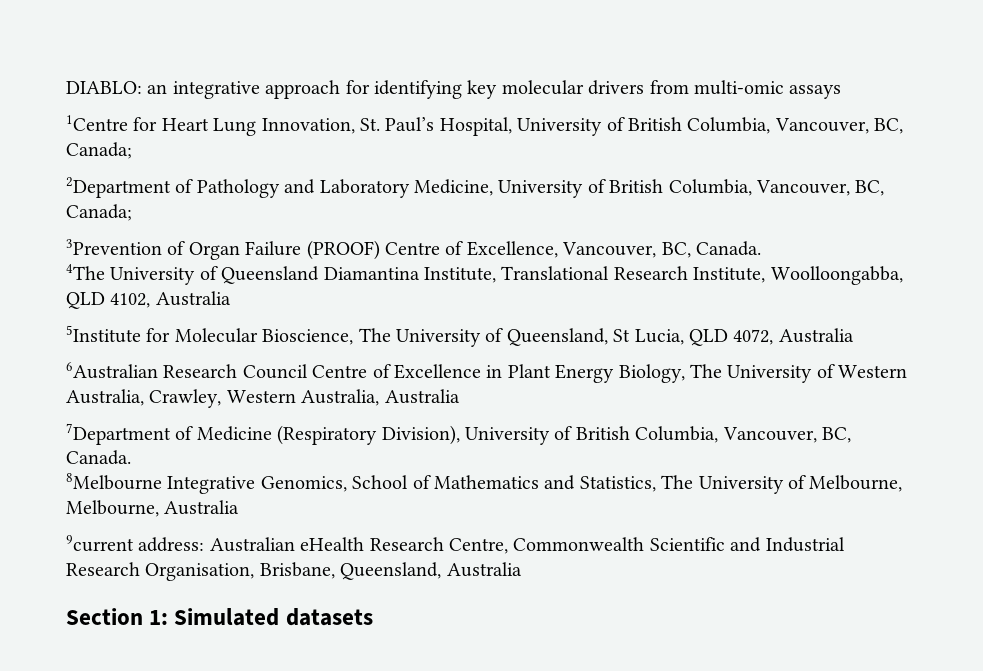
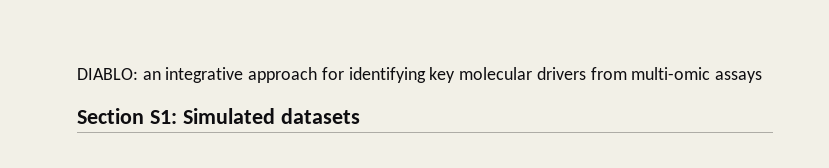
- 1Centre for Heart Lung Innovation, St. Paul’s Hospital, University of British Columbia, Vancouver, BC, Canada;
- 2Department of Pathology and Laboratory Medicine, University of British Columbia, Vancouver, BC, Canada;
- 3Prevention of Organ Failure (PROOF) Centre of Excellence, Vancouver, BC, Canada.
- 4The University of Queensland Diamantina Institute, Translational Research Institute, Woolloongabba, QLD 4102, Australia
- 5Institute for Molecular Bioscience, The University of Queensland, St Lucia, QLD 4072, Australia
- 6Australian Research Council Centre of Excellence in Plant Energy Biology, The University of Western Australia, Crawley, Western Australia, Australia
- 7Department of Medicine (Respiratory Division), University of British Columbia, Vancouver, BC, Canada.
- 8Melbourne Integrative Genomics, School of Mathematics and Statistics, The University of Melbourne, Melbourne, Australia
- 9current address: Australian eHealth Research Centre, Commonwealth Scientific and Industrial Research Organisation, Brisbane, Queensland, Australia
- Section 1: Simulated datasets
+ Section S1: Simulated datasets

